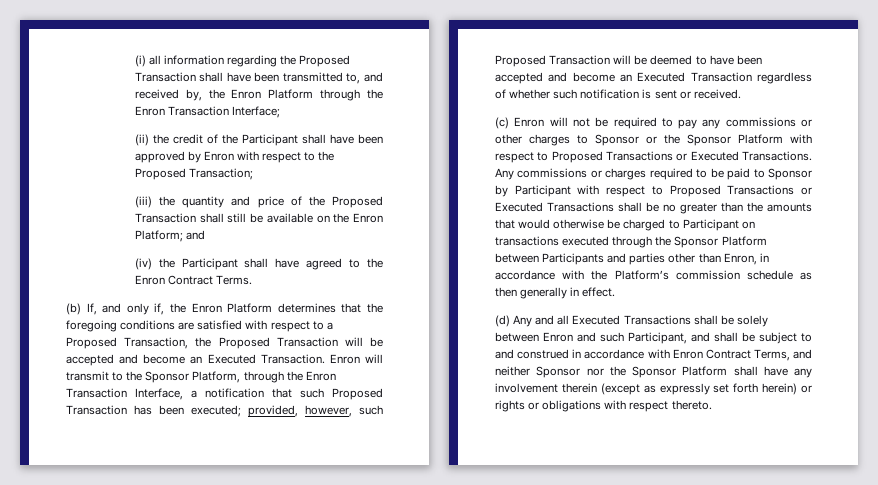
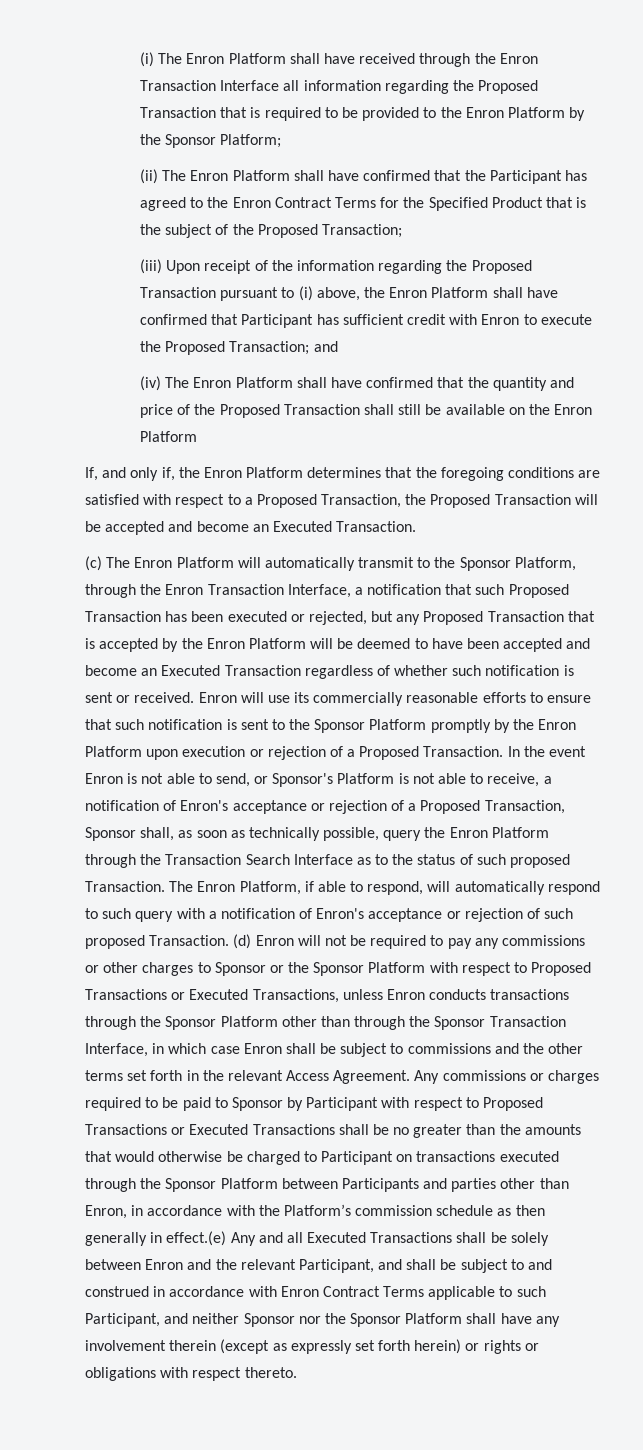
- (i) all information regarding the Proposed Transaction shall have been transmitted to, and received by, the Enron Platform through the Enron Transaction Interface;
- (ii) the credit of the Participant shall have been approved by Enron with respect to the Proposed Transaction;
- (iii) the quantity and price of the Proposed Transaction shall still be available on the Enron Platform; and
- (iv) the Participant shall have agreed to the Enron Contract Terms.
- (b) If, and only if, the Enron Platform determines that the foregoing conditions are satisfied with respect to a Proposed Transaction, the Proposed Transaction will be accepted and become an Executed Transaction. Enron will transmit to the Sponsor Platform, through the Enron Transaction Interface, a notification that such Proposed Transaction has been executed; provided, however, such Proposed Transaction will be deemed to have been accepted and become an Executed Transaction regardless of whether such notification is sent or received.
- (c) Enron will not be required to pay any commissions or other charges to Sponsor or the Sponsor Platform with respect to Proposed Transactions or Executed Transactions.
+ (i) The Enron Platform shall have received through the Enron Transaction Interface all information regarding the Proposed Transaction that is required to be provided to the Enron Platform by the Sponsor Platform;
+ (ii) The Enron Platform shall have confirmed that the Participant has agreed to the Enron Contract Terms for the Specified Product that is the subject of the Proposed Transaction;
+ (iii) Upon receipt of the information regarding the Proposed Transaction pursuant to (i) above, the Enron Platform shall have confirmed that Participant has sufficient credit with Enron to execute the Proposed Transaction; and
+ (iv) The Enron Platform shall have confirmed that the quantity and price of the Proposed Transaction shall still be available on the Enron Platform
+ If, and only if, the Enron Platform determines that the foregoing conditions are satisfied with respect to a Proposed Transaction, the Proposed Transaction will be accepted and become an Executed Transaction.
+ (c) The Enron Platform will automatically transmit to the Sponsor Platform, through the Enron Transaction Interface, a notification that such Proposed Transaction has been executed or rejected, but any Proposed Transaction that is accepted by the Enron Platform will be deemed to have been accepted and become an Executed Transaction regardless of whether such notification is sent or received. Enron will use its commercially reasonable efforts to ensure that such notification is sent to the Sponsor Platform promptly by the Enron Platform upon execution or rejection of a Proposed Transaction. In the event Enron is not able to send, or Sponsor's Platform is not able to receive, a notification of Enron's acceptance or rejection of a Proposed Transaction, Sponsor shall, as soon as technically possible, query the Enron Platform through the Transaction Search Interface as to the status of such proposed Transaction. The Enron Platform, if able to respond, will automatically respond to such query with a notification of Enron's acceptance or rejection of such proposed Transaction. (d) Enron will not be required to pay any commissions or other charges to Sponsor or the Sponsor Platform with respect to Proposed Transactions or Executed Transactions, unless Enron conducts transactions through the Sponsor Platform other than through the Sponsor Transaction Interface, in which case Enron shall be subject to commissions and the other terms set forth in the relevant Access Agreement.
- Any commissions or charges required to be paid to Sponsor by Participant with respect to Proposed Transactions or Executed Transactions shall be no greater than the amounts that would otherwise be charged to Participant on transactions executed through the Sponsor Platform between Participants and parties other than Enron, in accordance with the Platform’s commission schedule as then generally in effect.
- (d) Any and all Executed Transactions shall be solely between Enron and such Participant, and shall be subject to and construed in accordance with Enron Contract Terms, and neither Sponsor nor the Sponsor Platform shall have any involvement therein (except as expressly set forth herein) or rights or obligations with respect thereto.
+ Any commissions or charges required to be paid to Sponsor by Participant with respect to Proposed Transactions or Executed Transactions shall be no greater than the amounts that would otherwise be charged to Participant on transactions executed through the Sponsor Platform between Participants and parties other than Enron, in accordance with the Platform’s commission schedule as then generally in effect.(e) Any and all Executed Transactions shall be solely between Enron and the relevant Participant, and shall be subject to and construed in accordance with Enron Contract Terms applicable to such Participant, and neither Sponsor nor the Sponsor Platform shall have any involvement therein (except as expressly set forth herein) or rights or obligations with respect thereto.

